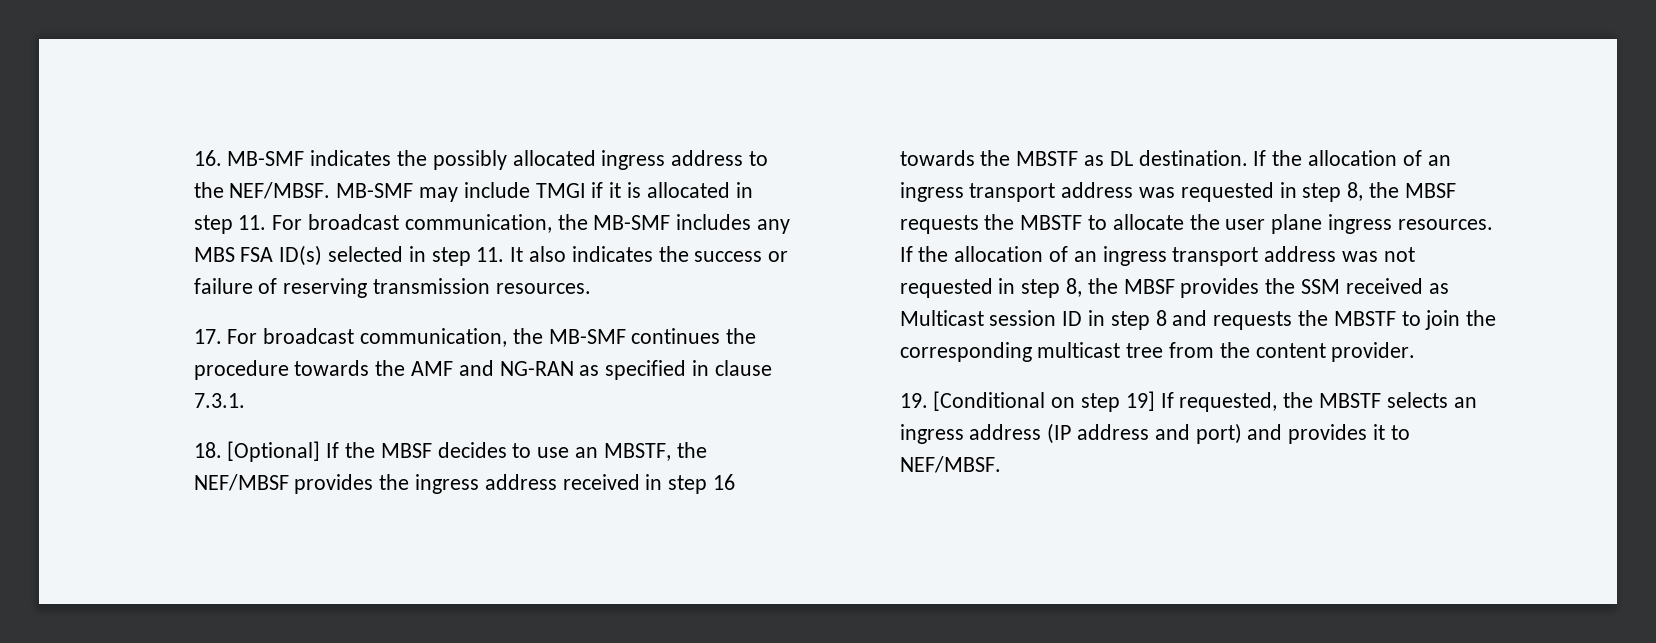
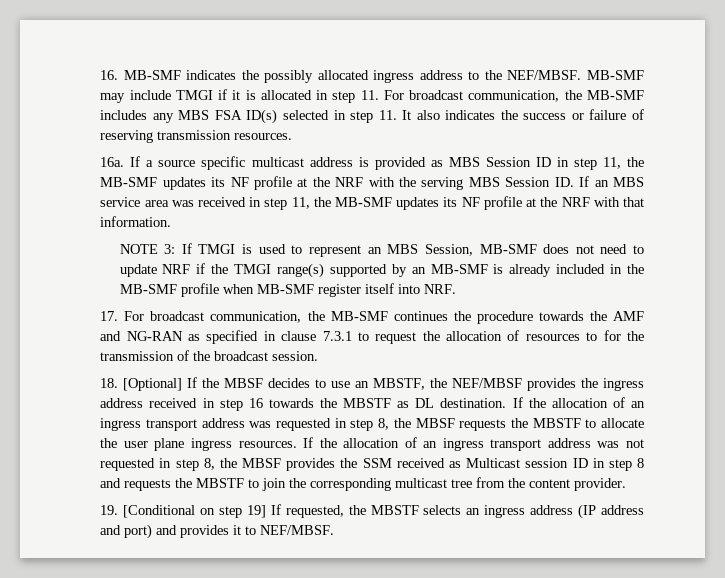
+ 16a. If a source specific multicast address is provided as MBS Session ID in step 11, the MB-SMF updates its NF profile at the NRF with the serving MBS Session ID. If an MBS service area was received in step 11, the MB-SMF updates its NF profile at the NRF with that information.
+ NOTE 3: If TMGI is used to represent an MBS Session, MB-SMF does not need to update NRF if the TMGI range(s) supported by an MB-SMF is already included in the MB-SMF profile when MB-SMF register itself into NRF.
- 17. For broadcast communication, the MB-SMF continues the procedure towards the AMF and NG-RAN as specified in clause 7.3.1.
+ 17. For broadcast communication, the MB-SMF continues the procedure towards the AMF and NG-RAN as specified in clause 7.3.1 to request the allocation of resources to for the transmission of the broadcast session.

